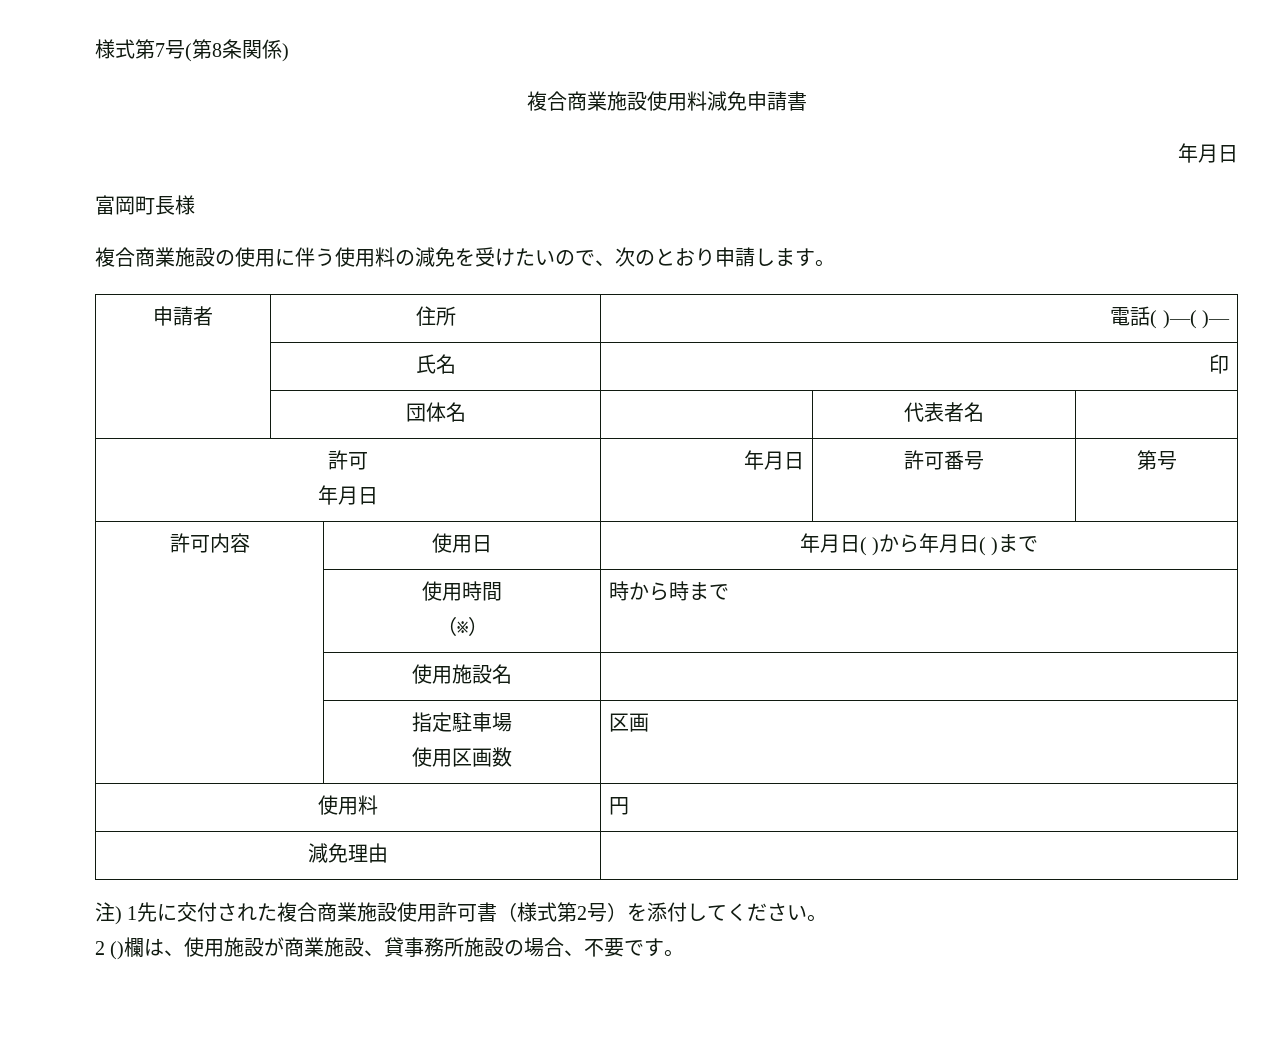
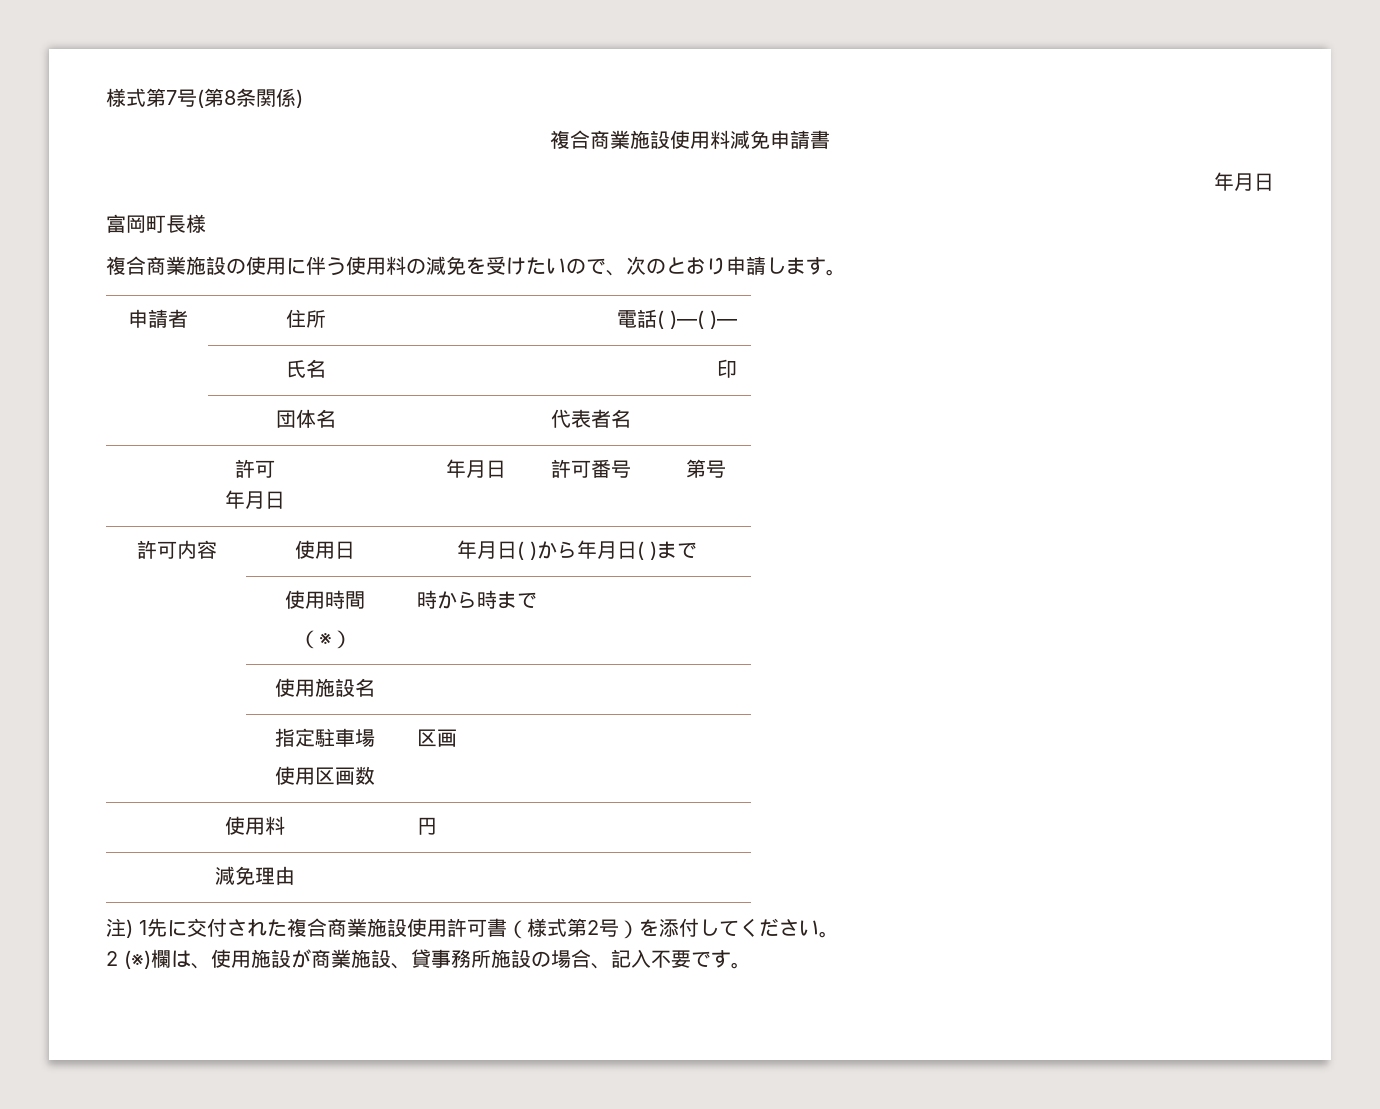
- 2 ()欄は、使用施設が商業施設、貸事務所施設の場合、不要です。
+ 2 (※)欄は、使用施設が商業施設、貸事務所施設の場合、記入不要です。

